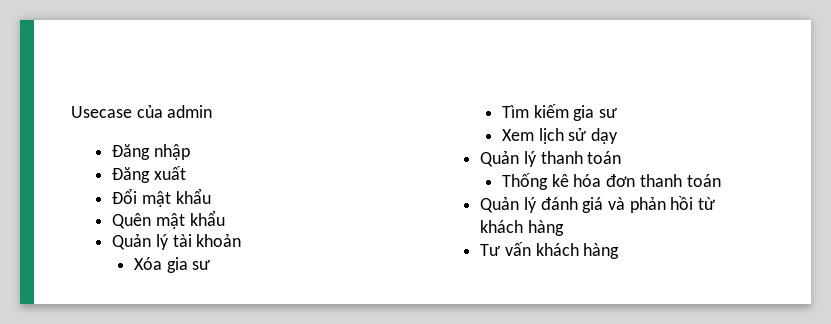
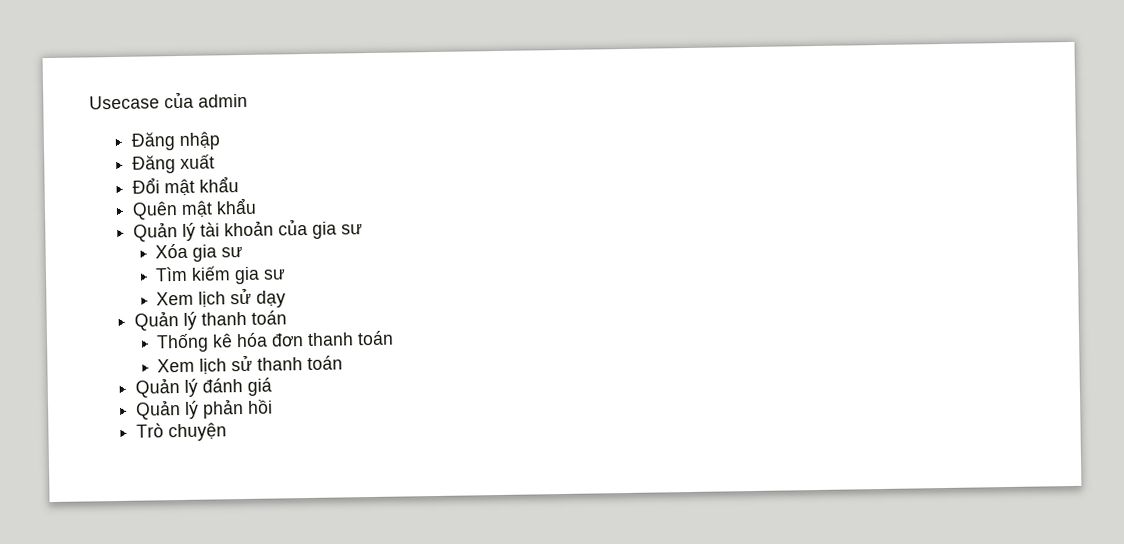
- Quản lý tài khoản
+ Quản lý tài khoản của gia sư
+ Xem lịch sử thanh toán
- Quản lý đánh giá và phản hồi từ khách hàng
- Tư vấn khách hàng
+ Quản lý đánh giá
+ Quản lý phản hồi
+ Trò chuyện

